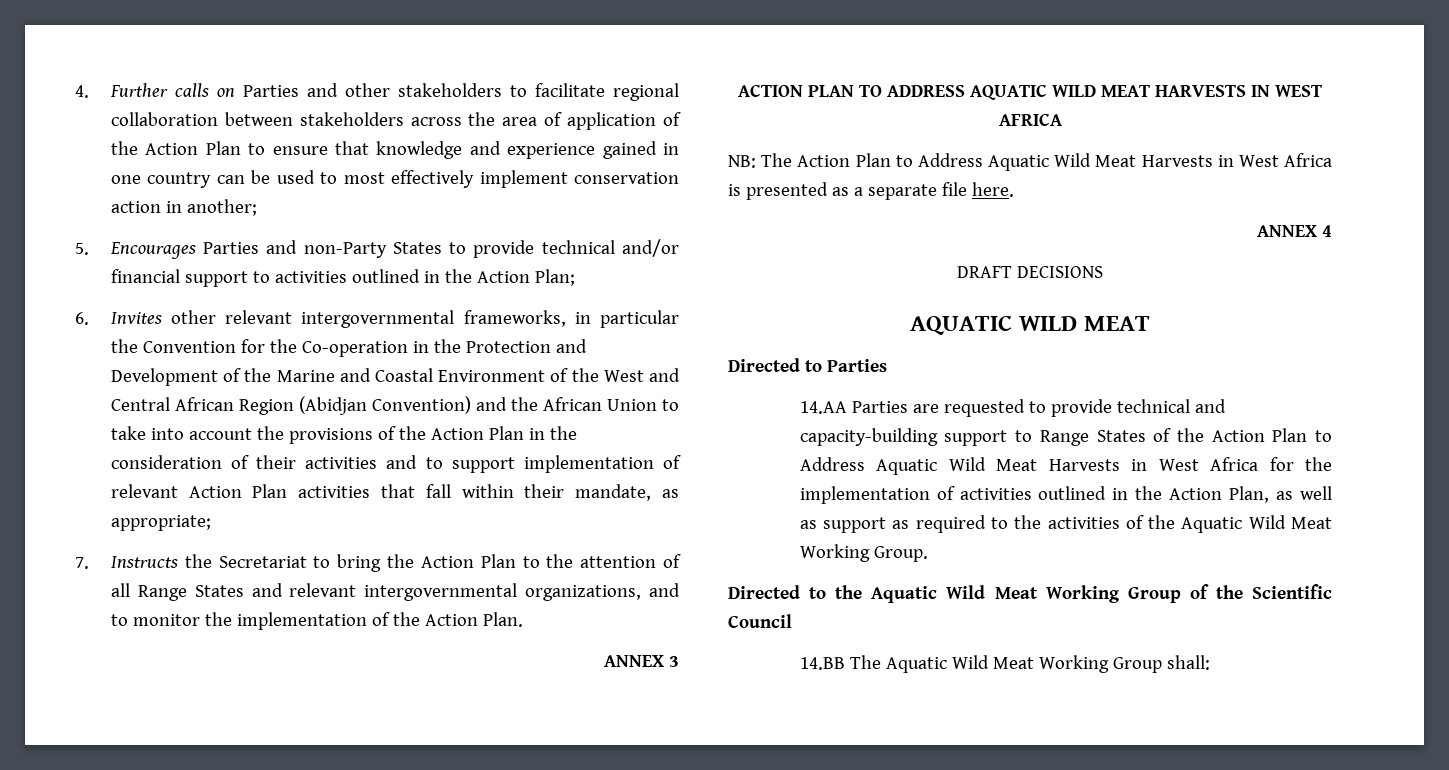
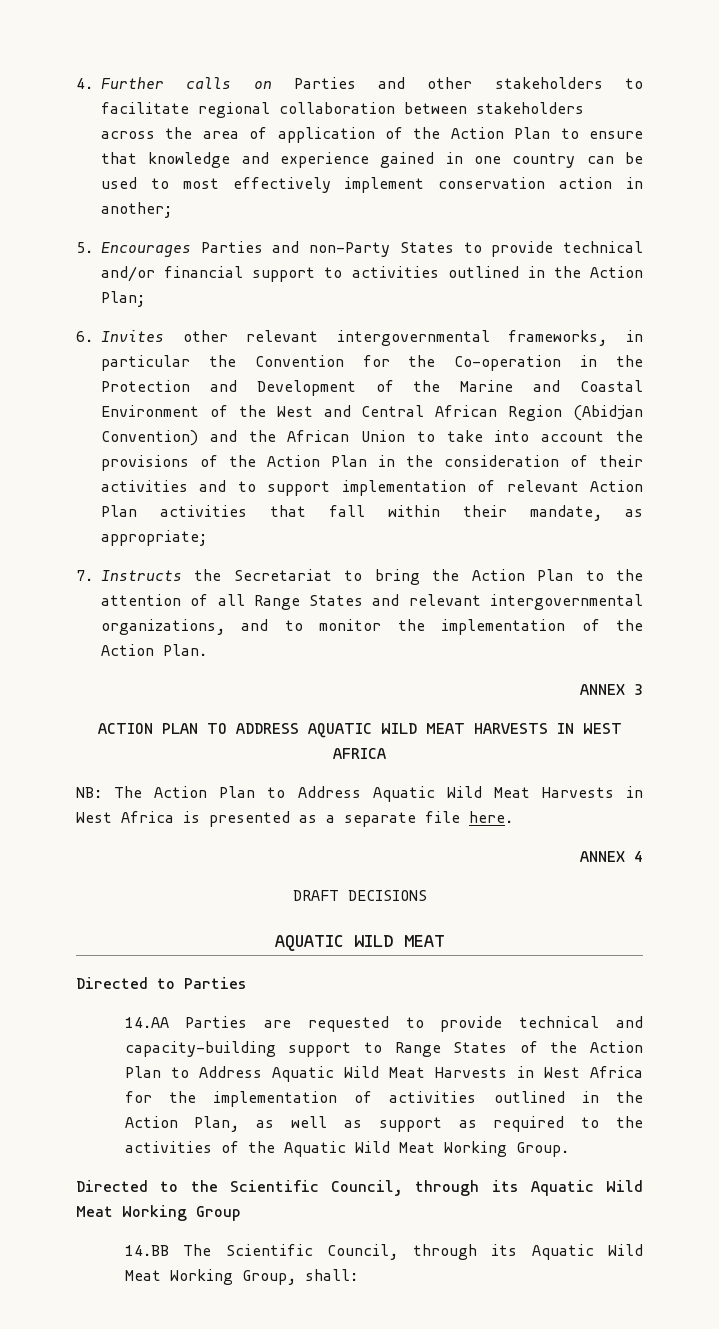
- Directed to the Aquatic Wild Meat Working Group of the Scientific Council
- 14.BB The Aquatic Wild Meat Working Group shall:
+ Directed to the Scientific Council, through its Aquatic Wild Meat Working Group
+ 14.BB The Scientific Council, through its Aquatic Wild Meat Working Group, shall:

